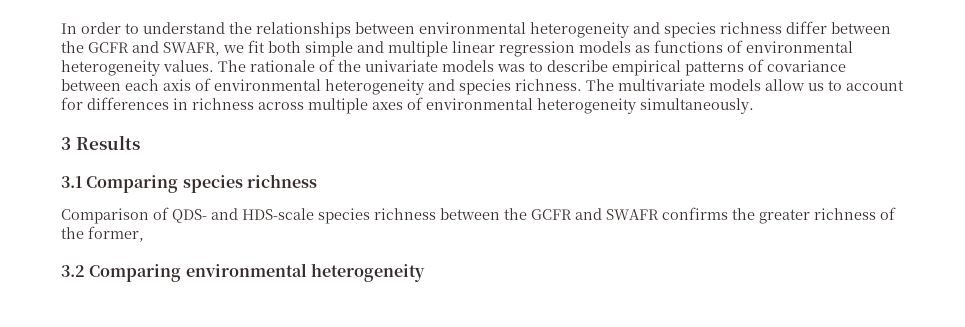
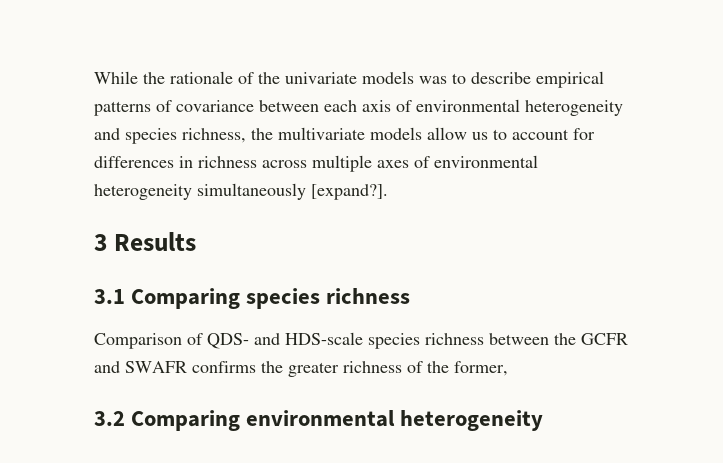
- In order to understand the relationships between environmental heterogeneity and species richness differ between the GCFR and SWAFR, we fit both simple and multiple linear regression models as functions of environmental heterogeneity values. The rationale of the univariate models was to describe empirical patterns of covariance between each axis of environmental heterogeneity and species richness. The multivariate models allow us to account for differences in richness across multiple axes of environmental heterogeneity simultaneously.
+ While the rationale of the univariate models was to describe empirical patterns of covariance between each axis of environmental heterogeneity and species richness, the multivariate models allow us to account for differences in richness across multiple axes of environmental heterogeneity simultaneously [expand?].

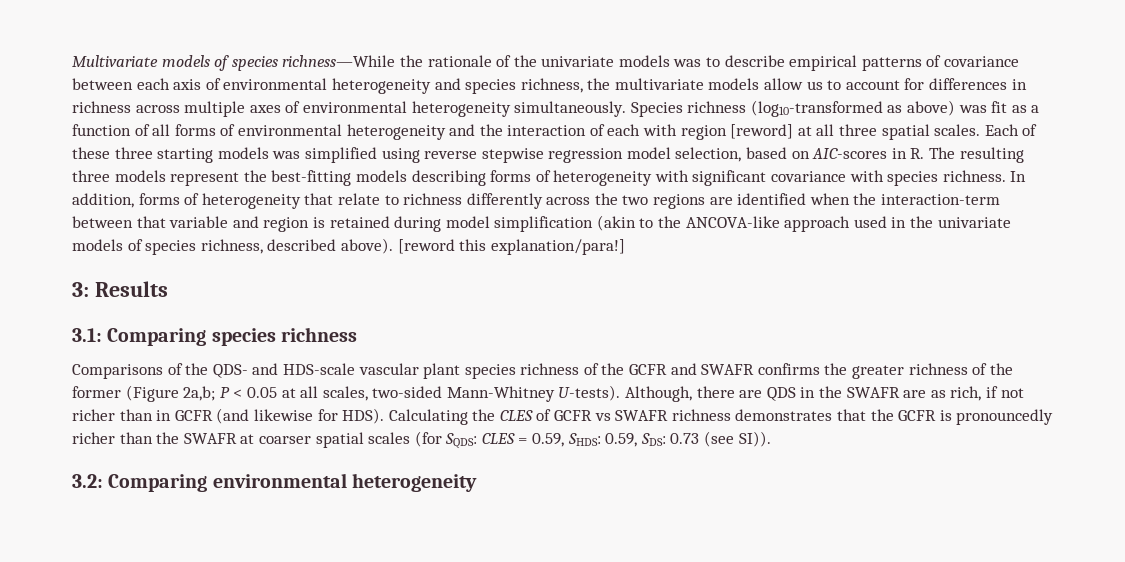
- While the rationale of the univariate models was to describe empirical patterns of covariance between each axis of environmental heterogeneity and species richness, the multivariate models allow us to account for differences in richness across multiple axes of environmental heterogeneity simultaneously [expand?].
- 3 Results
+ Multivariate models of species richness—While the rationale of the univariate models was to describe empirical patterns of covariance between each axis of environmental heterogeneity and species richness, the multivariate models allow us to account for differences in richness across multiple axes of environmental heterogeneity simultaneously. Species richness (log10-transformed as above) was fit as a function of all forms of environmental heterogeneity and the interaction of each with region [reword] at all three spatial scales. Each of these three starting models was simplified using reverse stepwise regression model selection, based on AIC-scores in R. The resulting three models represent the best-fitting models describing forms of heterogeneity with significant covariance with species richness. In addition, forms of heterogeneity that relate to richness differently across the two regions are identified when the interaction-term between that variable and region is retained during model simplification (akin to the ANCOVA-like approach used in the univariate models of species richness, described above). [reword this explanation/para!]
+ 3: Results
- 3.1 Comparing species richness
+ 3.1: Comparing species richness
- Comparison of QDS- and HDS-scale species richness between the GCFR and SWAFR confirms the greater richness of the former,
- 3.2 Comparing environmental heterogeneity
+ Comparisons of the QDS- and HDS-scale vascular plant species richness of the GCFR and SWAFR confirms the greater richness of the former (Figure 2a,b; P < 0.05 at all scales, two-sided Mann-Whitney U-tests). Although, there are QDS in the SWAFR are as rich, if not richer than in GCFR (and likewise for HDS). Calculating the CLES of GCFR vs SWAFR richness demonstrates that the GCFR is pronouncedly richer than the SWAFR at coarser spatial scales (for SQDS: CLES = 0.59, SHDS: 0.59, SDS: 0.73 (see SI)).
+ 3.2: Comparing environmental heterogeneity

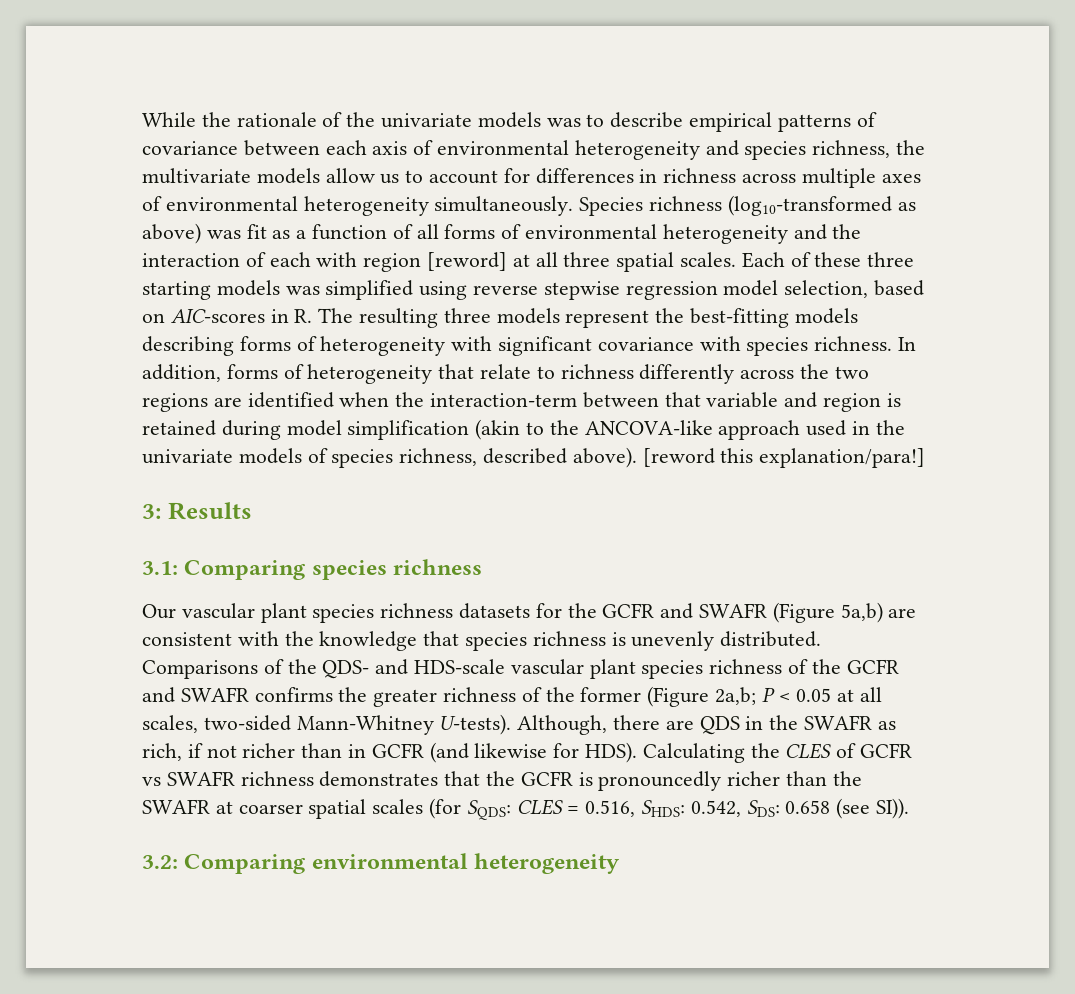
- Multivariate models of species richness—While the rationale of the univariate models was to describe empirical patterns of covariance between each axis of environmental heterogeneity and species richness, the multivariate models allow us to account for differences in richness across multiple axes of environmental heterogeneity simultaneously.
+ While the rationale of the univariate models was to describe empirical patterns of covariance between each axis of environmental heterogeneity and species richness, the multivariate models allow us to account for differences in richness across multiple axes of environmental heterogeneity simultaneously.
+ Our vascular plant species richness datasets for the GCFR and SWAFR (Figure 5a,b) are consistent with the knowledge that species richness is unevenly distributed.
- Although, there are QDS in the SWAFR are as rich, if not richer than in GCFR (and likewise for HDS).
+ Although, there are QDS in the SWAFR as rich, if not richer than in GCFR (and likewise for HDS).
- Calculating the CLES of GCFR vs SWAFR richness demonstrates that the GCFR is pronouncedly richer than the SWAFR at coarser spatial scales (for SQDS: CLES = 0.59, SHDS: 0.59, SDS: 0.73 (see SI)).
+ Calculating the CLES of GCFR vs SWAFR richness demonstrates that the GCFR is pronouncedly richer than the SWAFR at coarser spatial scales (for SQDS: CLES = 0.516, SHDS: 0.542, SDS: 0.658 (see SI)).

